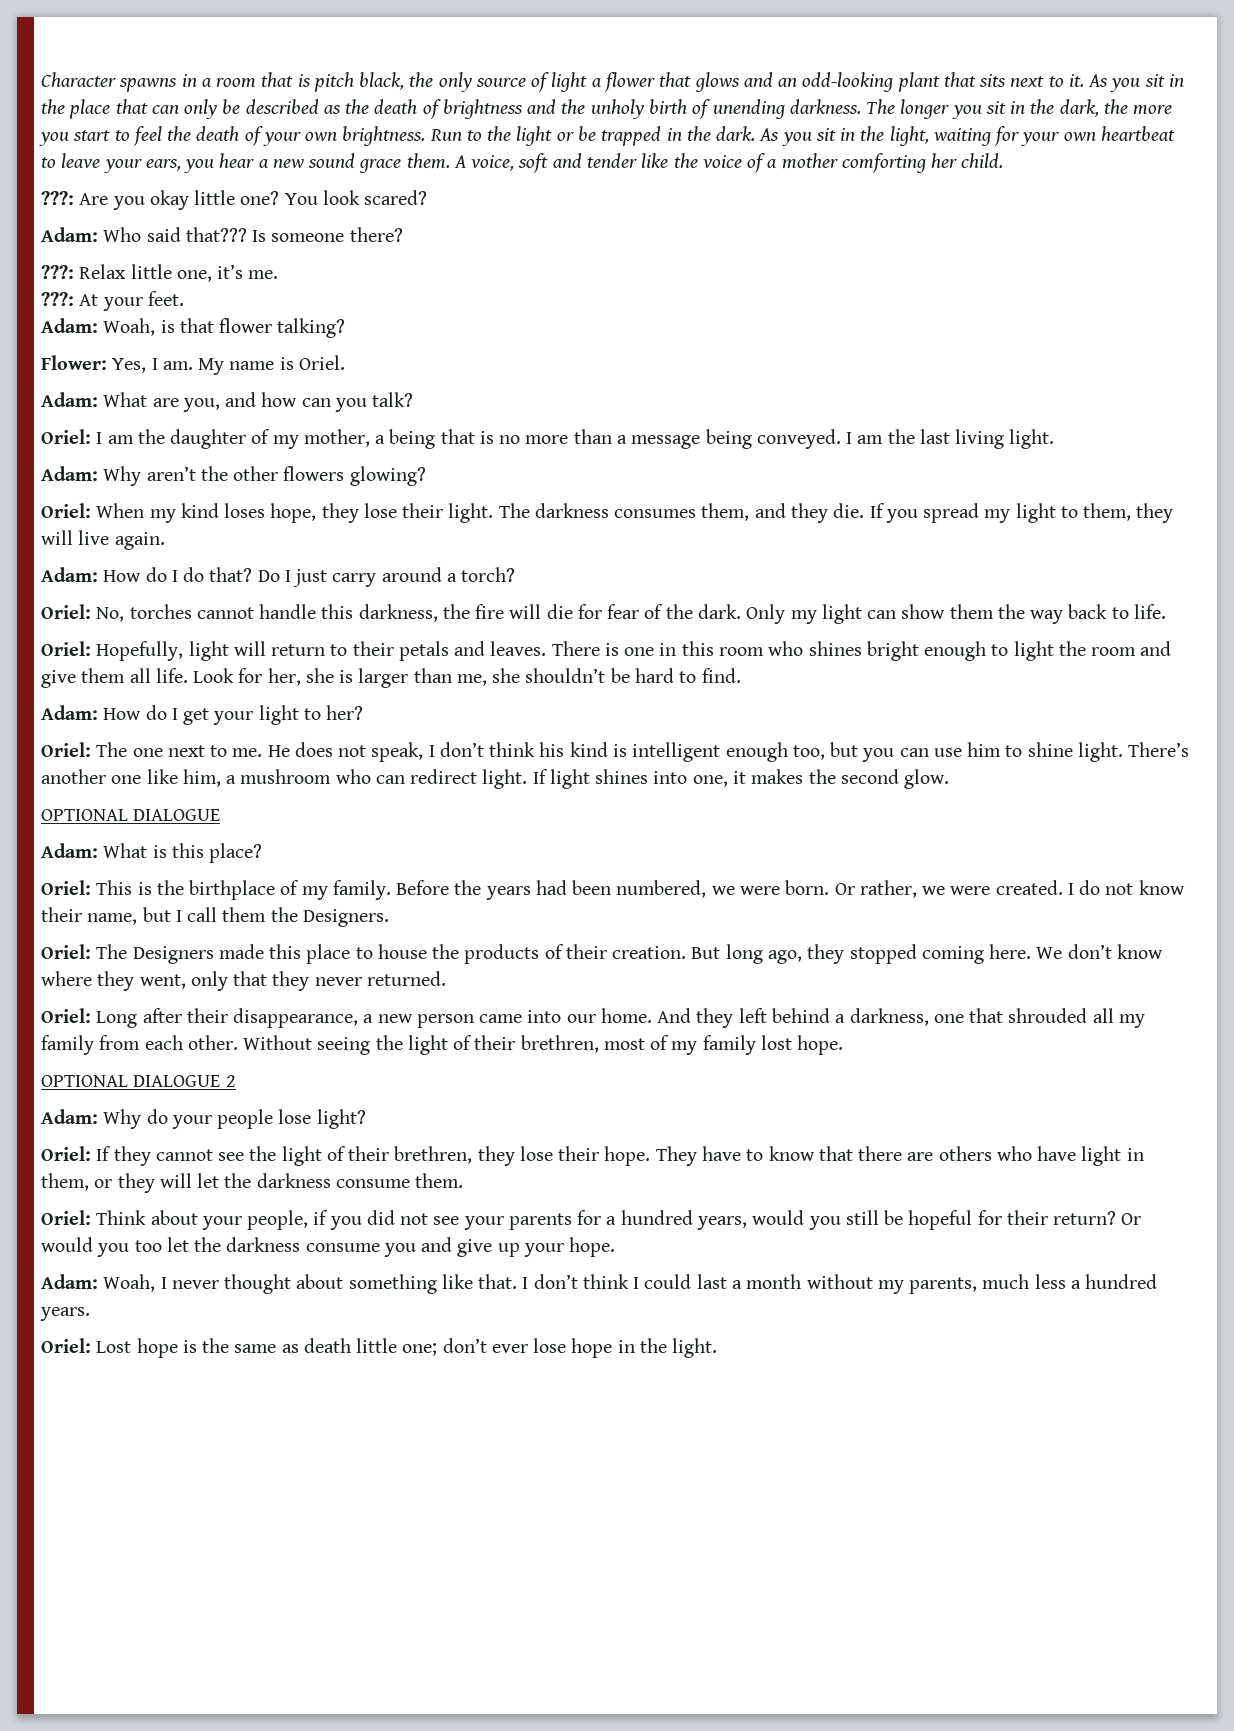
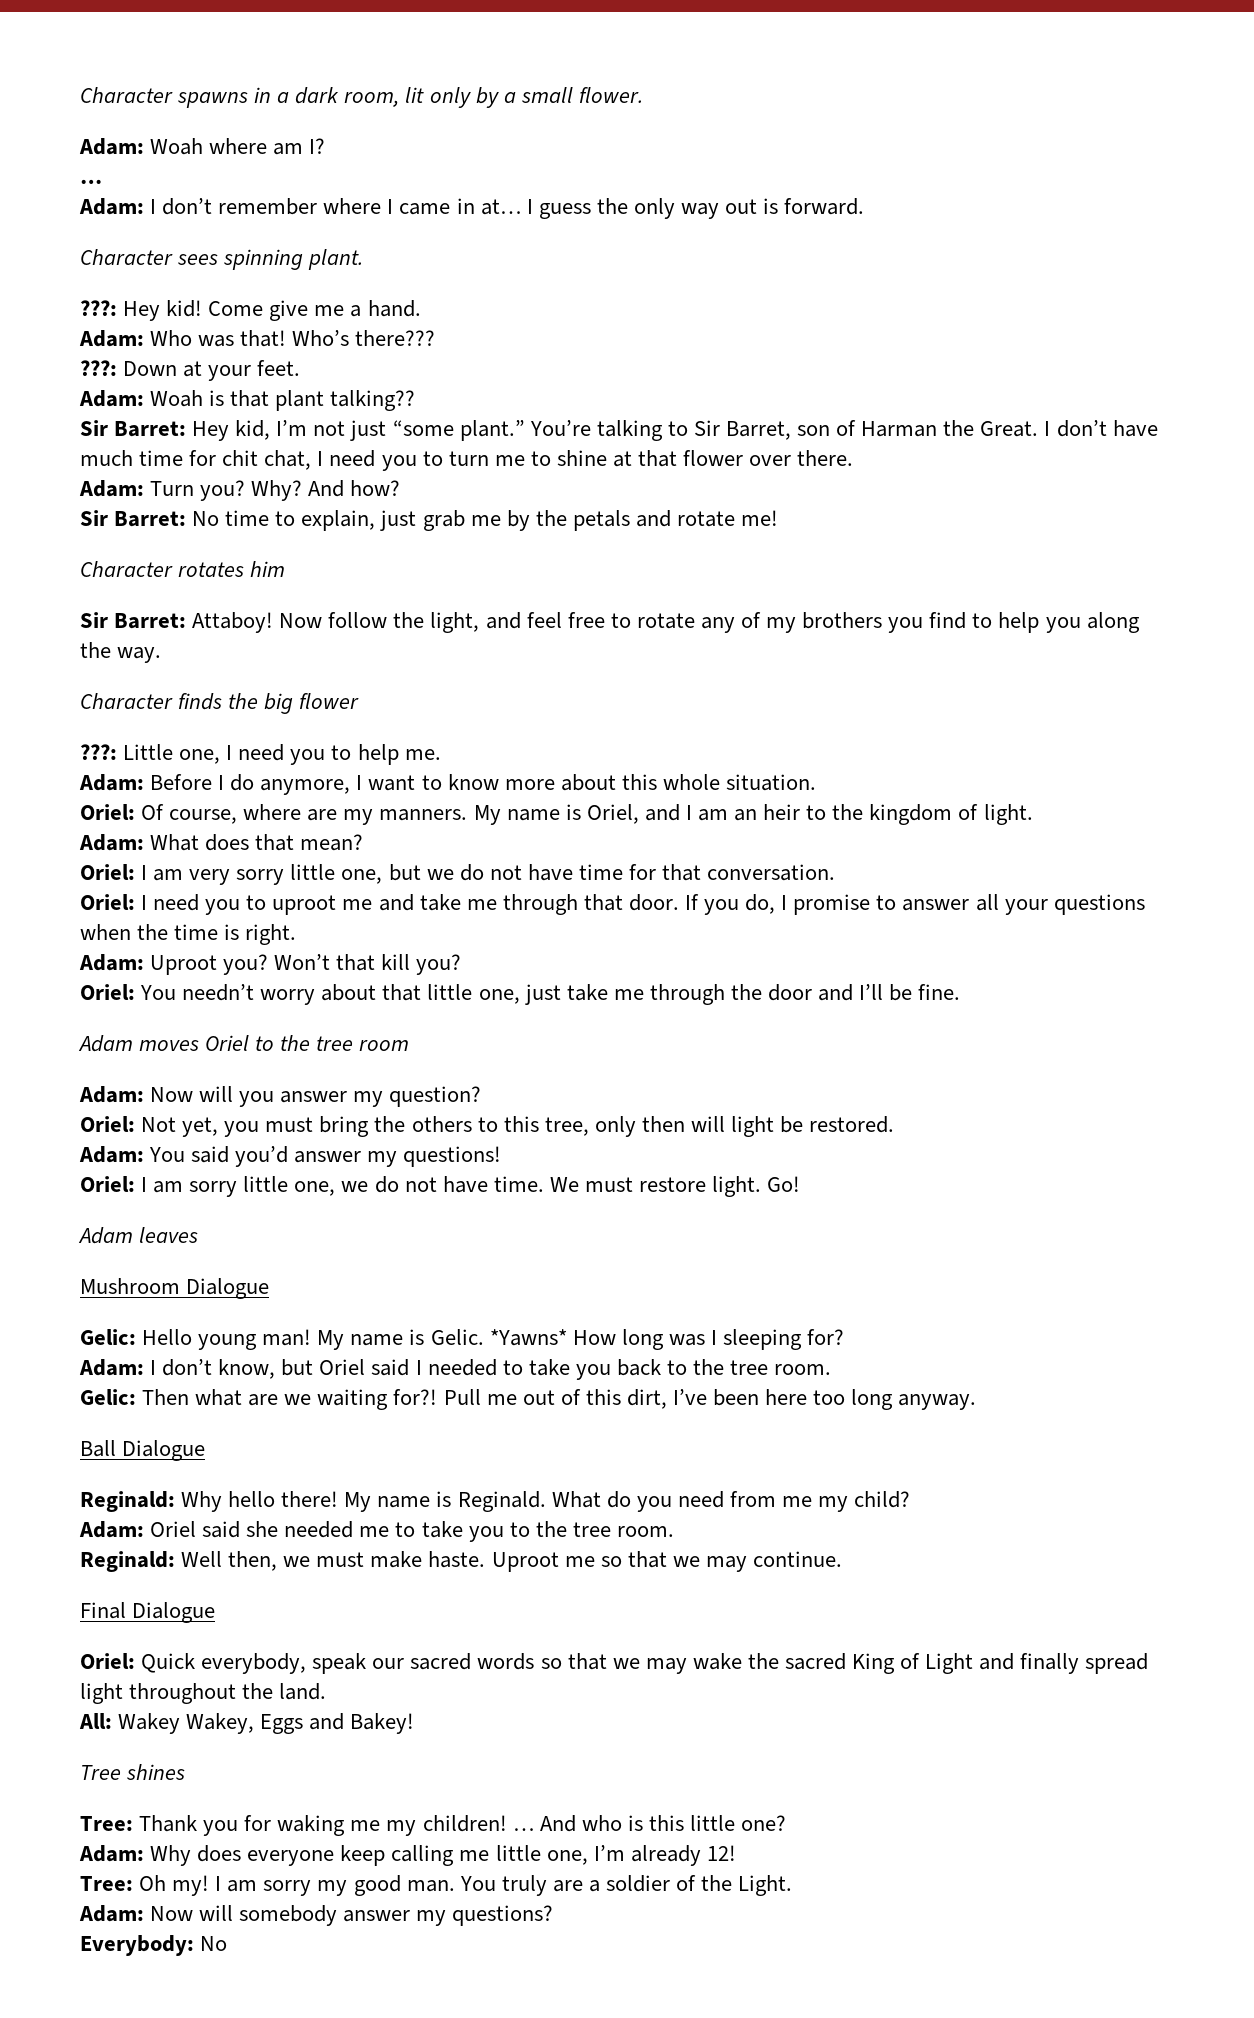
- Character spawns in a room that is pitch black, the only source of light a flower that glows and an odd-looking plant that sits next to it. As you sit in the place that can only be described as the death of brightness and the unholy birth of unending darkness. The longer you sit in the dark, the more you start to feel the death of your own brightness. Run to the light or be trapped in the dark. As you sit in the light, waiting for your own heartbeat to leave your ears, you hear a new sound grace them. A voice, soft and tender like the voice of a mother comforting her child.
- ???: Are you okay little one? You look scared?
- Adam: Who said that??? Is someone there?
- ???: Relax little one, it’s me.
- ???: At your feet.
+ Character spawns in a dark room, lit only by a small flower.
+ Adam: Woah where am I?
+ …
+ Adam: I don’t remember where I came in at… I guess the only way out is forward.
+ Character sees spinning plant.
+ ???: Hey kid! Come give me a hand.
+ Adam: Who was that! Who’s there???
+ ???: Down at your feet.
- Adam: Woah, is that flower talking?
- Flower: Yes, I am. My name is Oriel.
- Adam: What are you, and how can you talk?
- Oriel: I am the daughter of my mother, a being that is no more than a message being conveyed. I am the last living light.
- Adam: Why aren’t the other flowers glowing?
- Oriel: When my kind loses hope, they lose their light. The darkness consumes them, and they die. If you spread my light to them, they will live again.
- Adam: How do I do that? Do I just carry around a torch?
- Oriel: No, torches cannot handle this darkness, the fire will die for fear of the dark. Only my light can show them the way back to life.
- Oriel: Hopefully, light will return to their petals and leaves. There is one in this room who shines bright enough to light the room and give them all life. Look for her, she is larger than me, she shouldn’t be hard to find.
- Adam: How do I get your light to her?
- Oriel: The one next to me. He does not speak, I don’t think his kind is intelligent enough too, but you can use him to shine light. There’s another one like him, a mushroom who can redirect light. If light shines into one, it makes the second glow.
- OPTIONAL DIALOGUE
- Adam: What is this place?
- Oriel: This is the birthplace of my family. Before the years had been numbered, we were born. Or rather, we were created. I do not know their name, but I call them the Designers.
- Oriel: The Designers made this place to house the products of their creation. But long ago, they stopped coming here. We don’t know where they went, only that they never returned.
- Oriel: Long after their disappearance, a new person came into our home. And they left behind a darkness, one that shrouded all my family from each other. Without seeing the light of their brethren, most of my family lost hope.
- OPTIONAL DIALOGUE 2
- Adam: Why do your people lose light?
- Oriel: If they cannot see the light of their brethren, they lose their hope. They have to know that there are others who have light in them, or they will let the darkness consume them.
- Oriel: Think about your people, if you did not see your parents for a hundred years, would you still be hopeful for their return? Or would you too let the darkness consume you and give up your hope.
- Adam: Woah, I never thought about something like that. I don’t think I could last a month without my parents, much less a hundred years.
- Oriel: Lost hope is the same as death little one; don’t ever lose hope in the light.
+ Adam: Woah is that plant talking??
+ Sir Barret: Hey kid, I’m not just “some plant.” You’re talking to Sir Barret, son of Harman the Great. I don’t have much time for chit chat, I need you to turn me to shine at that flower over there.
+ Adam: Turn you? Why? And how?
+ Sir Barret: No time to explain, just grab me by the petals and rotate me!
+ Character rotates him
+ Sir Barret: Attaboy! Now follow the light, and feel free to rotate any of my brothers you find to help you along the way.
+ Character finds the big flower
+ ???: Little one, I need you to help me.
+ Adam: Before I do anymore, I want to know more about this whole situation.
+ Oriel: Of course, where are my manners. My name is Oriel, and I am an heir to the kingdom of light.
+ Adam: What does that mean?
+ Oriel: I am very sorry little one, but we do not have time for that conversation.
+ Oriel: I need you to uproot me and take me through that door. If you do, I promise to answer all your questions when the time is right.
+ Adam: Uproot you? Won’t that kill you?
+ Oriel: You needn’t worry about that little one, just take me through the door and I’ll be fine.
+ Adam moves Oriel to the tree room
+ Adam: Now will you answer my question?
+ Oriel: Not yet, you must bring the others to this tree, only then will light be restored.
+ Adam: You said you’d answer my questions!
+ Oriel: I am sorry little one, we do not have time. We must restore light. Go!
+ Adam leaves
+ Mushroom Dialogue
+ Gelic: Hello young man! My name is Gelic. *Yawns* How long was I sleeping for?
+ Adam: I don’t know, but Oriel said I needed to take you back to the tree room.
+ Gelic: Then what are we waiting for?! Pull me out of this dirt, I’ve been here too long anyway.
+ Ball Dialogue
+ Reginald: Why hello there! My name is Reginald. What do you need from me my child?
+ Adam: Oriel said she needed me to take you to the tree room.
+ Reginald: Well then, we must make haste. Uproot me so that we may continue.
+ Final Dialogue
+ Oriel: Quick everybody, speak our sacred words so that we may wake the sacred King of Light and finally spread light throughout the land.
+ All: Wakey Wakey, Eggs and Bakey!
+ Tree shines
+ Tree: Thank you for waking me my children! … And who is this little one?
+ Adam: Why does everyone keep calling me little one, I’m already 12!
+ Tree: Oh my! I am sorry my good man. You truly are a soldier of the Light.
+ Adam: Now will somebody answer my questions?
+ Everybody: No

